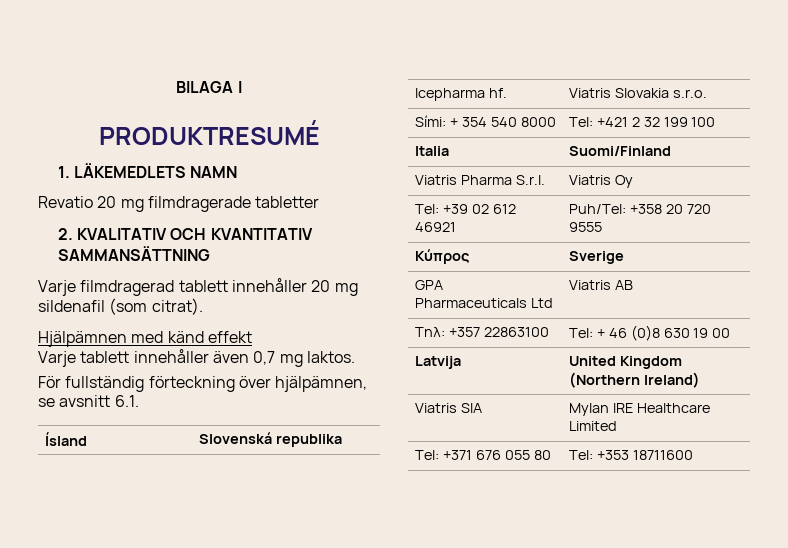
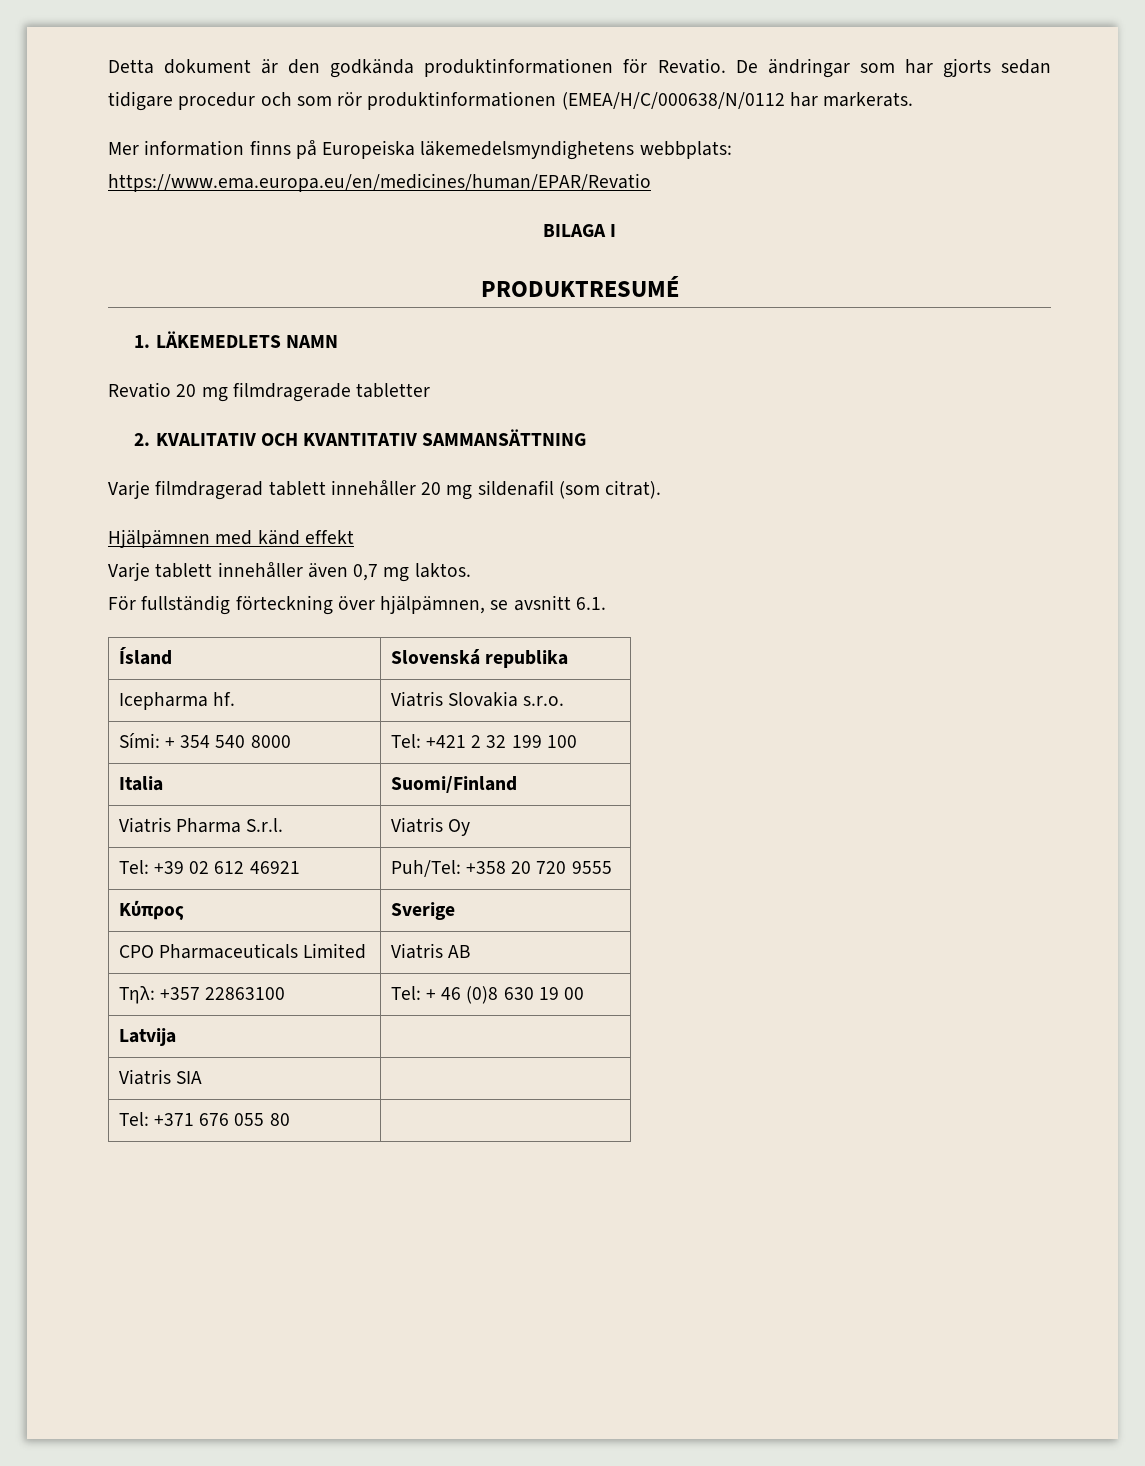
+ Detta dokument är den godkända produktinformationen för Revatio. De ändringar som har gjorts sedan tidigare procedur och som rör produktinformationen (EMEA/H/C/000638/N/0112 har markerats.
+ Mer information finns på Europeiska läkemedelsmyndighetens webbplats: https://www.ema.europa.eu/en/medicines/human/EPAR/Revatio
- GPA Pharmaceuticals Ltd | Viatris AB
+ CPO Pharmaceuticals Limited | Viatris AB
- Latvija | United Kingdom (Northern Ireland)
- Viatris SIA | Mylan IRE Healthcare Limited
+ Latvija |
+ Viatris SIA |
- Tel: +371 676 055 80 | Tel: +353 18711600
+ Tel: +371 676 055 80 |

